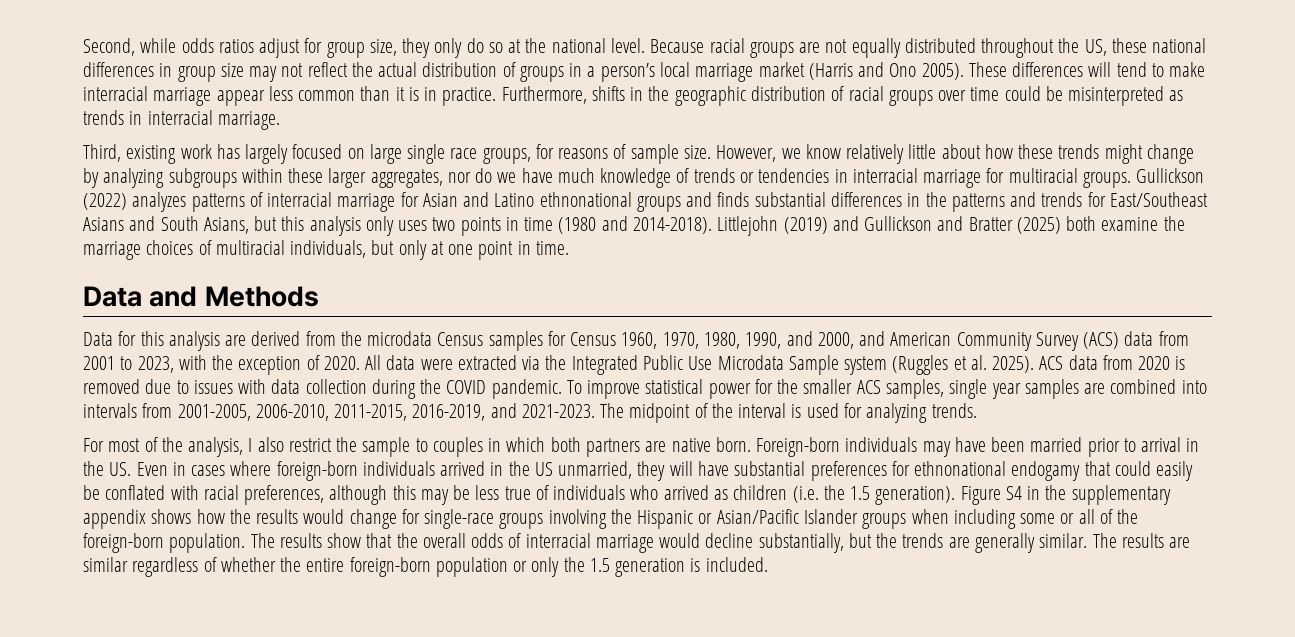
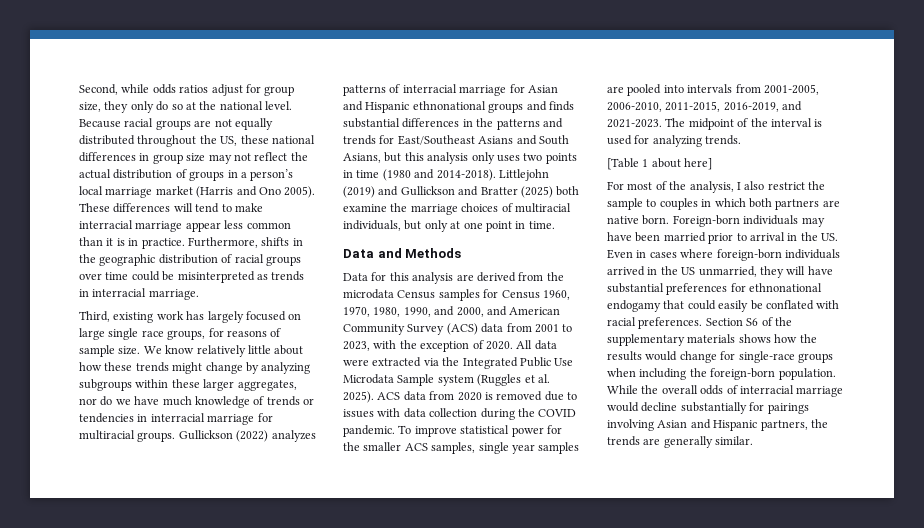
- However, we know relatively little about how these trends might change by analyzing subgroups within these larger aggregates, nor do we have much knowledge of trends or tendencies in interracial marriage for multiracial groups.
+ We know relatively little about how these trends might change by analyzing subgroups within these larger aggregates, nor do we have much knowledge of trends or tendencies in interracial marriage for multiracial groups.
- Gullickson (2022) analyzes patterns of interracial marriage for Asian and Latino ethnonational groups and finds substantial differences in the patterns and trends for East/Southeast Asians and South Asians, but this analysis only uses two points in time (1980 and 2014-2018).
+ Gullickson (2022) analyzes patterns of interracial marriage for Asian and Hispanic ethnonational groups and finds substantial differences in the patterns and trends for East/Southeast Asians and South Asians, but this analysis only uses two points in time (1980 and 2014-2018).
- To improve statistical power for the smaller ACS samples, single year samples are combined into intervals from 2001-2005, 2006-2010, 2011-2015, 2016-2019, and 2021-2023.
+ To improve statistical power for the smaller ACS samples, single year samples are pooled into intervals from 2001-2005, 2006-2010, 2011-2015, 2016-2019, and 2021-2023.
+ [Table 1 about here]
- Foreign-born individuals may have been married prior to arrival in the US. Even in cases where foreign-born individuals arrived in the US unmarried, they will have substantial preferences for ethnonational endogamy that could easily be conflated with racial preferences, although this may be less true of individuals who arrived as children (i.e. the 1.5 generation). Figure S4 in the supplementary appendix shows how the results would change for single-race groups involving the Hispanic or Asian/Pacific Islander groups when including some or all of the foreign-born population. The results show that the overall odds of interracial marriage would decline substantially, but the trends are generally similar. The results are similar regardless of whether the entire foreign-born population or only the 1.5 generation is included.
+ Foreign-born individuals may have been married prior to arrival in the US. Even in cases where foreign-born individuals arrived in the US unmarried, they will have substantial preferences for ethnonational endogamy that could easily be conflated with racial preferences. Section S6 of the supplementary materials shows how the results would change for single-race groups when including the foreign-born population. While the overall odds of interracial marriage would decline substantially for pairings involving Asian and Hispanic partners, the trends are generally similar.

